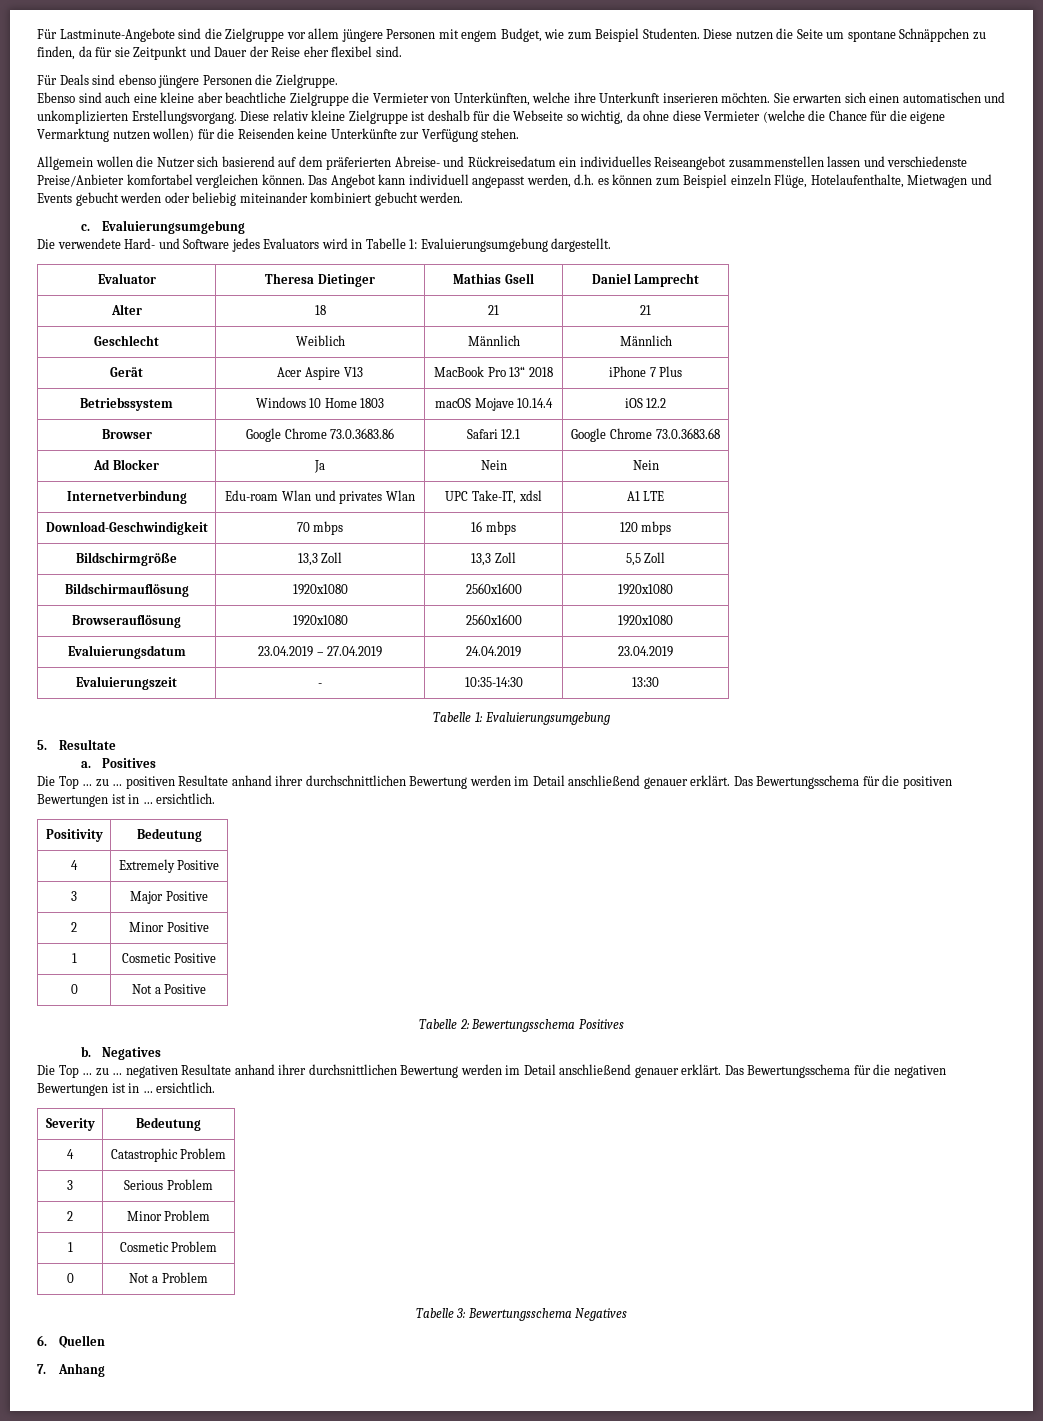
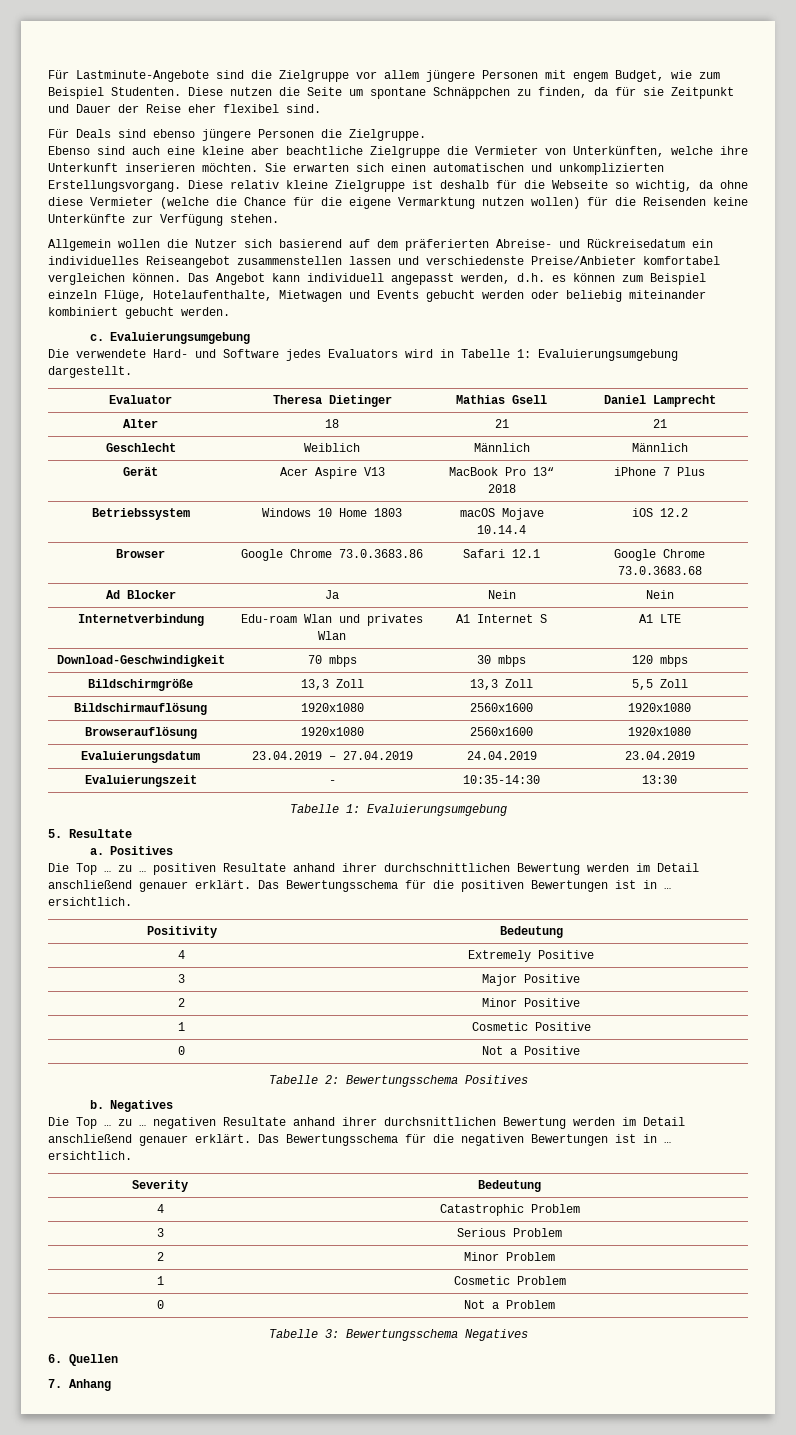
- Internetverbindung | Edu-roam Wlan und privates Wlan | UPC Take-IT, xdsl | A1 LTE
+ Internetverbindung | Edu-roam Wlan und privates Wlan | A1 Internet S | A1 LTE
- Download-Geschwindigkeit | 70 mbps | 16 mbps | 120 mbps
+ Download-Geschwindigkeit | 70 mbps | 30 mbps | 120 mbps

